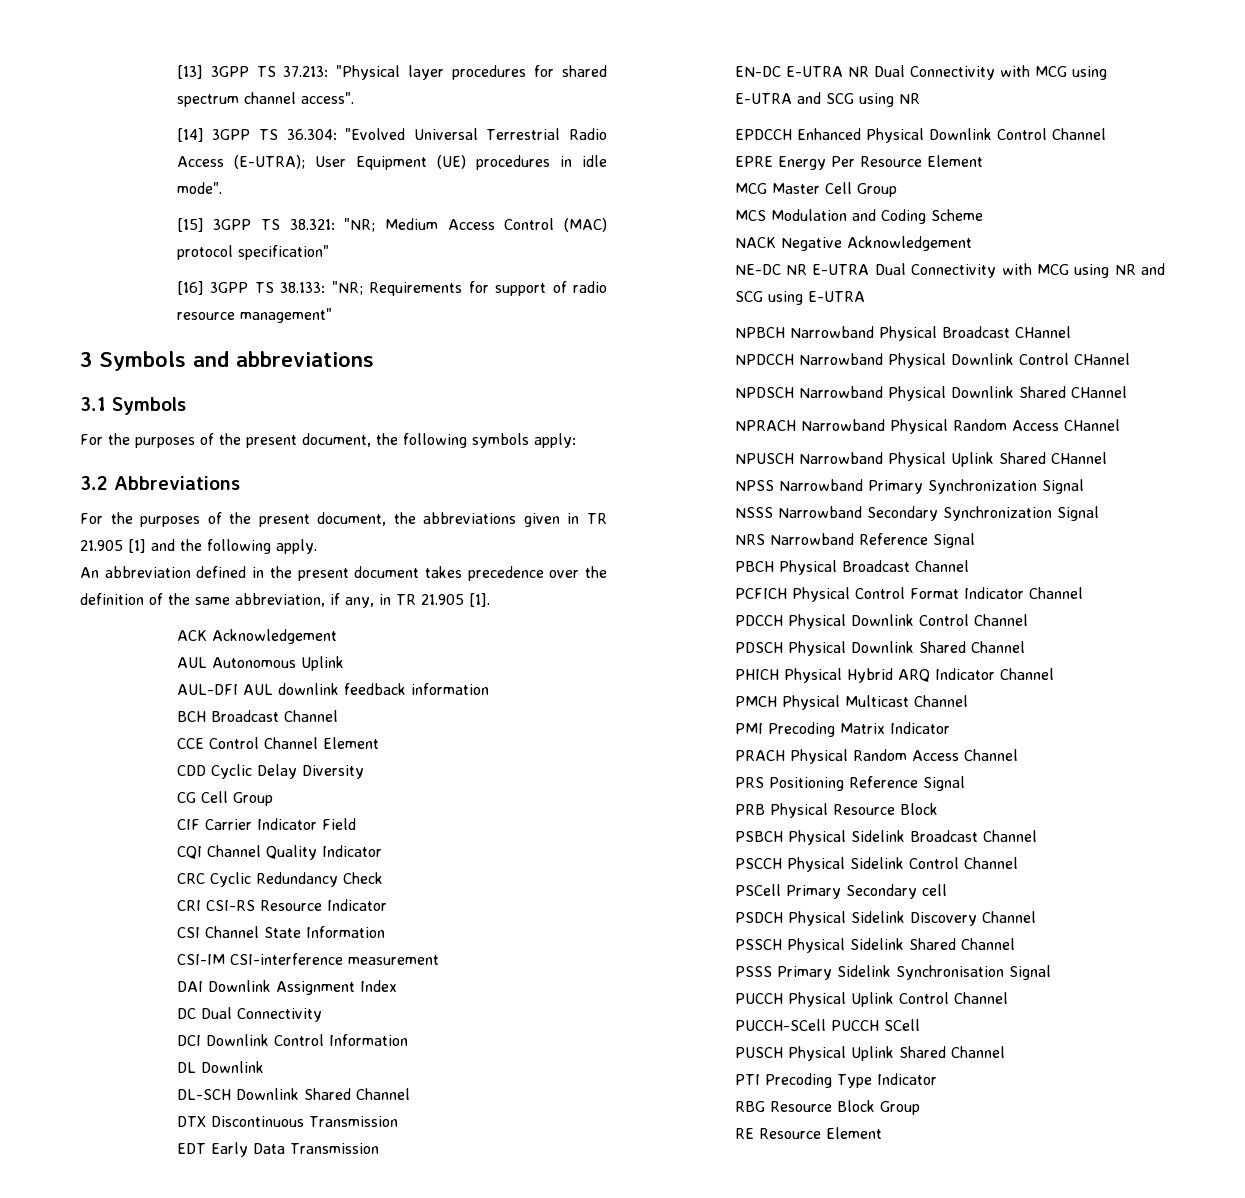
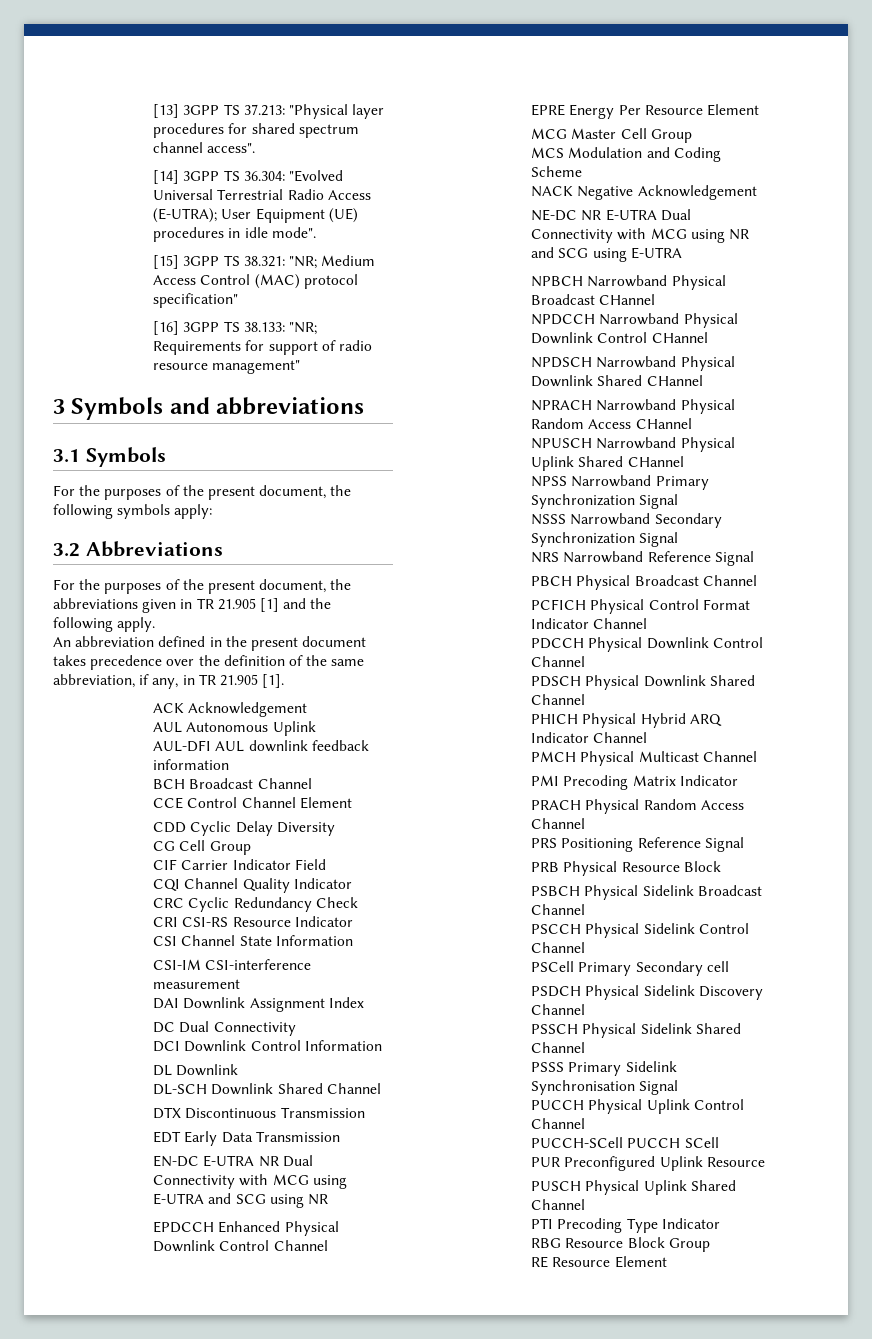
+ PUR Preconfigured Uplink Resource

